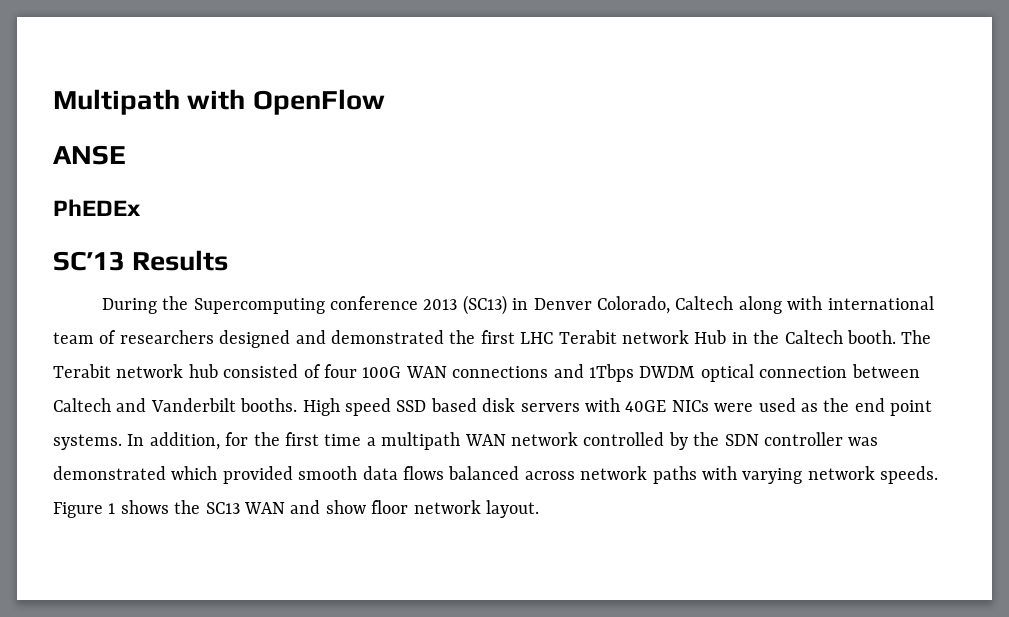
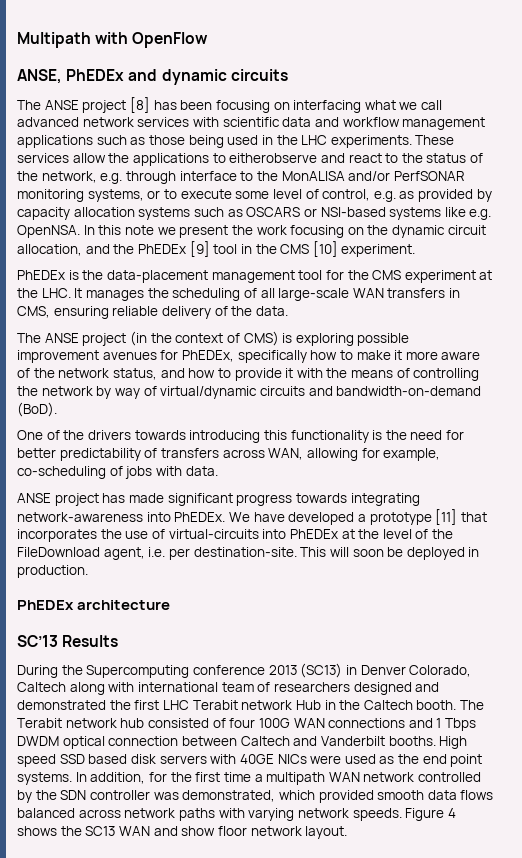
- ANSE
- PhEDEx
+ ANSE, PhEDEx and dynamic circuits
+ The ANSE project [8] has been focusing on interfacing what we call advanced network services with scientific data and workflow management applications such as those being used in the LHC experiments. These services allow the applications to eitherobserve and react to the status of the network, e.g. through interface to the MonALISA and/or PerfSONAR monitoring systems, or to execute some level of control, e.g. as provided by capacity allocation systems such as OSCARS or NSI-based systems like e.g. OpenNSA. In this note we present the work focusing on the dynamic circuit allocation, and the PhEDEx [9] tool in the CMS [10] experiment.
+ PhEDEx is the data-placement management tool for the CMS experiment at the LHC. It manages the scheduling of all large-scale WAN transfers in CMS, ensuring reliable delivery of the data.
+ The ANSE project (in the context of CMS) is exploring possible improvement avenues for PhEDEx, specifically how to make it more aware of the network status, and how to provide it with the means of controlling the network by way of virtual/dynamic circuits and bandwidth-on-demand (BoD).
+ One of the drivers towards introducing this functionality is the need for better predictability of transfers across WAN, allowing for example, co-scheduling of jobs with data.
+ ANSE project has made significant progress towards integrating network-awareness into PhEDEx. We have developed a prototype [11] that incorporates the use of virtual-circuits into PhEDEx at the level of the FileDownload agent, i.e. per destination-site. This will soon be deployed in production.
+ PhEDEx architecture
- The Terabit network hub consisted of four 100G WAN connections and 1Tbps DWDM optical connection between Caltech and Vanderbilt booths.
+ The Terabit network hub consisted of four 100G WAN connections and 1 Tbps DWDM optical connection between Caltech and Vanderbilt booths.
- In addition, for the first time a multipath WAN network controlled by the SDN controller was demonstrated which provided smooth data flows balanced across network paths with varying network speeds.
+ In addition, for the first time a multipath WAN network controlled by the SDN controller was demonstrated, which provided smooth data flows balanced across network paths with varying network speeds.
- Figure 1 shows the SC13 WAN and show floor network layout.
+ Figure 4 shows the SC13 WAN and show floor network layout.

